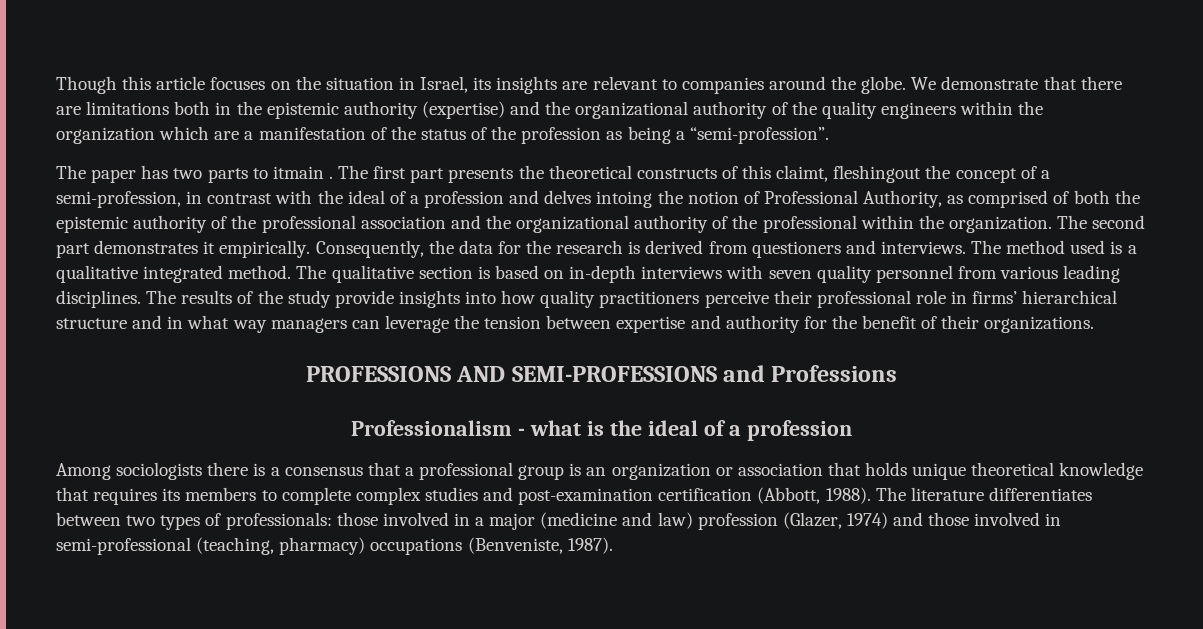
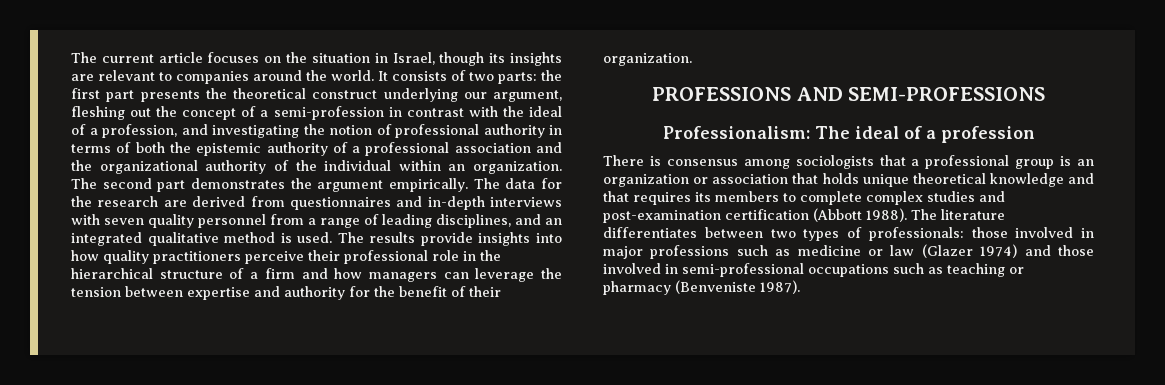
- Though this article focuses on the situation in Israel, its insights are relevant to companies around the globe. We demonstrate that there are limitations both in the epistemic authority (expertise) and the organizational authority of the quality engineers within the organization which are a manifestation of the status of the profession as being a “semi-profession”.
- The paper has two parts to itmain . The first part presents the theoretical constructs of this claimt, fleshingout the concept of a semi-profession, in contrast with the ideal of a profession and delves intoing the notion of Professional Authority, as comprised of both the epistemic authority of the professional association and the organizational authority of the professional within the organization.
+ The current article focuses on the situation in Israel, though its insights are relevant to companies around the world. It consists of two parts: the first part presents the theoretical construct underlying our argument, fleshing out the concept of a semi-profession in contrast with the ideal of a profession, and investigating the notion of professional authority in terms of both the epistemic authority of a professional association and the organizational authority of the individual within an organization.
- The second part demonstrates it empirically. Consequently, the data for the research is derived from questioners and interviews. The method used is a qualitative integrated method. The qualitative section is based on in-depth interviews with seven quality personnel from various leading disciplines. The results of the study provide insights into how quality practitioners perceive their professional role in firms’ hierarchical structure and in what way managers can leverage the tension between expertise and authority for the benefit of their organizations.
+ The second part demonstrates the argument empirically. The data for the research are derived from questionnaires and in-depth interviews with seven quality personnel from a range of leading disciplines, and an integrated qualitative method is used. The results provide insights into how quality practitioners perceive their professional role in the hierarchical structure of a firm and how managers can leverage the tension between expertise and authority for the benefit of their organization.
- PROFESSIONS AND SEMI-PROFESSIONS and Professions
- Professionalism - what is the ideal of a profession
- Among sociologists there is a consensus that a professional group is an organization or association that holds unique theoretical knowledge that requires its members to complete complex studies and post-examination certification (Abbott, 1988).
+ PROFESSIONS AND SEMI-PROFESSIONS
+ Professionalism: The ideal of a profession
+ There is consensus among sociologists that a professional group is an organization or association that holds unique theoretical knowledge and that requires its members to complete complex studies and post-examination certification (Abbott 1988).
- The literature differentiates between two types of professionals: those involved in a major (medicine and law) profession (Glazer, 1974) and those involved in semi-professional (teaching, pharmacy) occupations (Benveniste, 1987).
+ The literature differentiates between two types of professionals: those involved in major professions such as medicine or law (Glazer 1974) and those involved in semi-professional occupations such as teaching or pharmacy (Benveniste 1987).

